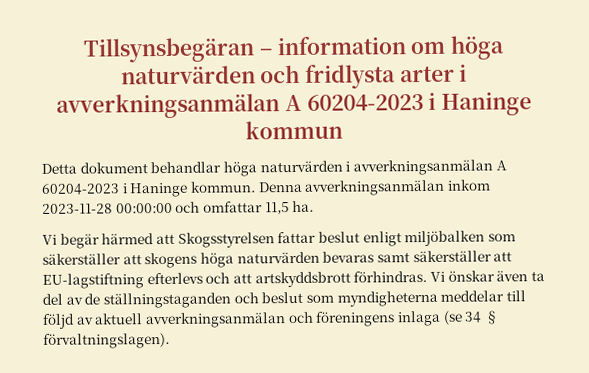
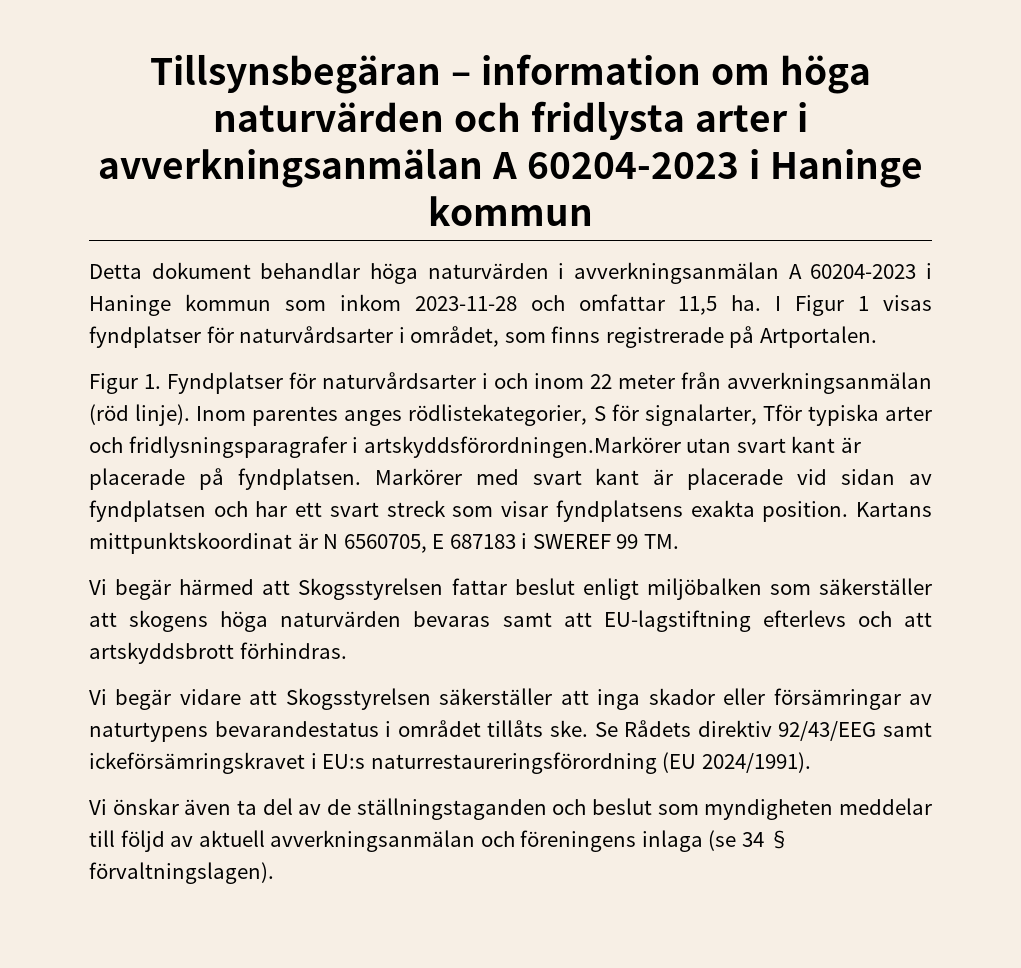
- Detta dokument behandlar höga naturvärden i avverkningsanmälan A 60204-2023 i Haninge kommun. Denna avverkningsanmälan inkom 2023-11-28 00:00:00 och omfattar 11,5 ha.
+ Detta dokument behandlar höga naturvärden i avverkningsanmälan A 60204-2023 i Haninge kommun som inkom 2023-11-28 och omfattar 11,5 ha. I Figur 1 visas fyndplatser för naturvårdsarter i området, som finns registrerade på Artportalen.
+ Figur 1. Fyndplatser för naturvårdsarter i och inom 22 meter från avverkningsanmälan (röd linje). Inom parentes anges rödlistekategorier, S för signalarter, Tför typiska arter och fridlysningsparagrafer i artskyddsförordningen.Markörer utan svart kant är placerade på fyndplatsen. Markörer med svart kant är placerade vid sidan av fyndplatsen och har ett svart streck som visar fyndplatsens exakta position. Kartans mittpunktskoordinat är N 6560705, E 687183 i SWEREF 99 TM.
- Vi begär härmed att Skogsstyrelsen fattar beslut enligt miljöbalken som säkerställer att skogens höga naturvärden bevaras samt säkerställer att EU-lagstiftning efterlevs och att artskyddsbrott förhindras. Vi önskar även ta del av de ställningstaganden och beslut som myndigheterna meddelar till följd av aktuell avverkningsanmälan och föreningens inlaga (se 34 § förvaltningslagen).
+ Vi begär härmed att Skogsstyrelsen fattar beslut enligt miljöbalken som säkerställer att skogens höga naturvärden bevaras samt att EU-lagstiftning efterlevs och att artskyddsbrott förhindras.
+ Vi begär vidare att Skogsstyrelsen säkerställer att inga skador eller försämringar av naturtypens bevarandestatus i området tillåts ske. Se Rådets direktiv 92/43/EEG samt ickeförsämringskravet i EU:s naturrestaureringsförordning (EU 2024/1991).
+ Vi önskar även ta del av de ställningstaganden och beslut som myndigheten meddelar till följd av aktuell avverkningsanmälan och föreningens inlaga (se 34 § förvaltningslagen).

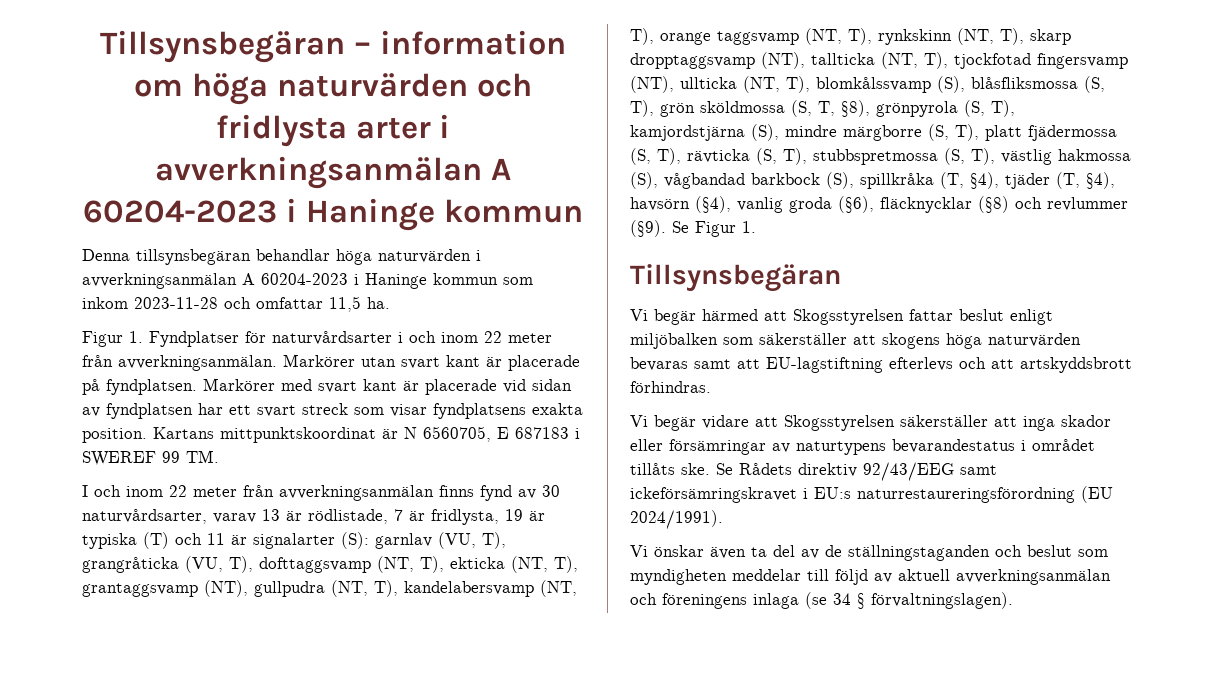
- Detta dokument behandlar höga naturvärden i avverkningsanmälan A 60204-2023 i Haninge kommun som inkom 2023-11-28 och omfattar 11,5 ha. I Figur 1 visas fyndplatser för naturvårdsarter i området, som finns registrerade på Artportalen.
+ Denna tillsynsbegäran behandlar höga naturvärden i avverkningsanmälan A 60204-2023 i Haninge kommun som inkom 2023-11-28 och omfattar 11,5 ha.
- Figur 1. Fyndplatser för naturvårdsarter i och inom 22 meter från avverkningsanmälan (röd linje). Inom parentes anges rödlistekategorier, S för signalarter, Tför typiska arter och fridlysningsparagrafer i artskyddsförordningen.Markörer utan svart kant är placerade på fyndplatsen.
+ Figur 1. Fyndplatser för naturvårdsarter i och inom 22 meter från avverkningsanmälan. Markörer utan svart kant är placerade på fyndplatsen.
- Markörer med svart kant är placerade vid sidan av fyndplatsen och har ett svart streck som visar fyndplatsens exakta position.
+ Markörer med svart kant är placerade vid sidan av fyndplatsen har ett svart streck som visar fyndplatsens exakta position.
+ I och inom 22 meter från avverkningsanmälan finns fynd av 30 naturvårdsarter, varav 13 är rödlistade, 7 är fridlysta, 19 är typiska (T) och 11 är signalarter (S): garnlav (VU, T), grangråticka (VU, T), dofttaggsvamp (NT, T), ekticka (NT, T), grantaggsvamp (NT), gullpudra (NT, T), kandelabersvamp (NT, T), orange taggsvamp (NT, T), rynkskinn (NT, T), skarp dropptaggsvamp (NT), tallticka (NT, T), tjockfotad fingersvamp (NT), ullticka (NT, T), blomkålssvamp (S), blåsfliksmossa (S, T), grön sköldmossa (S, T, §8), grönpyrola (S, T), kamjordstjärna (S), mindre märgborre (S, T), platt fjädermossa (S, T), rävticka (S, T), stubbspretmossa (S, T), västlig hakmossa (S), vågbandad barkbock (S), spillkråka (T, §4), tjäder (T, §4), havsörn (§4), vanlig groda (§6), fläcknycklar (§8) och revlummer (§9). Se Figur 1.
+ Tillsynsbegäran

